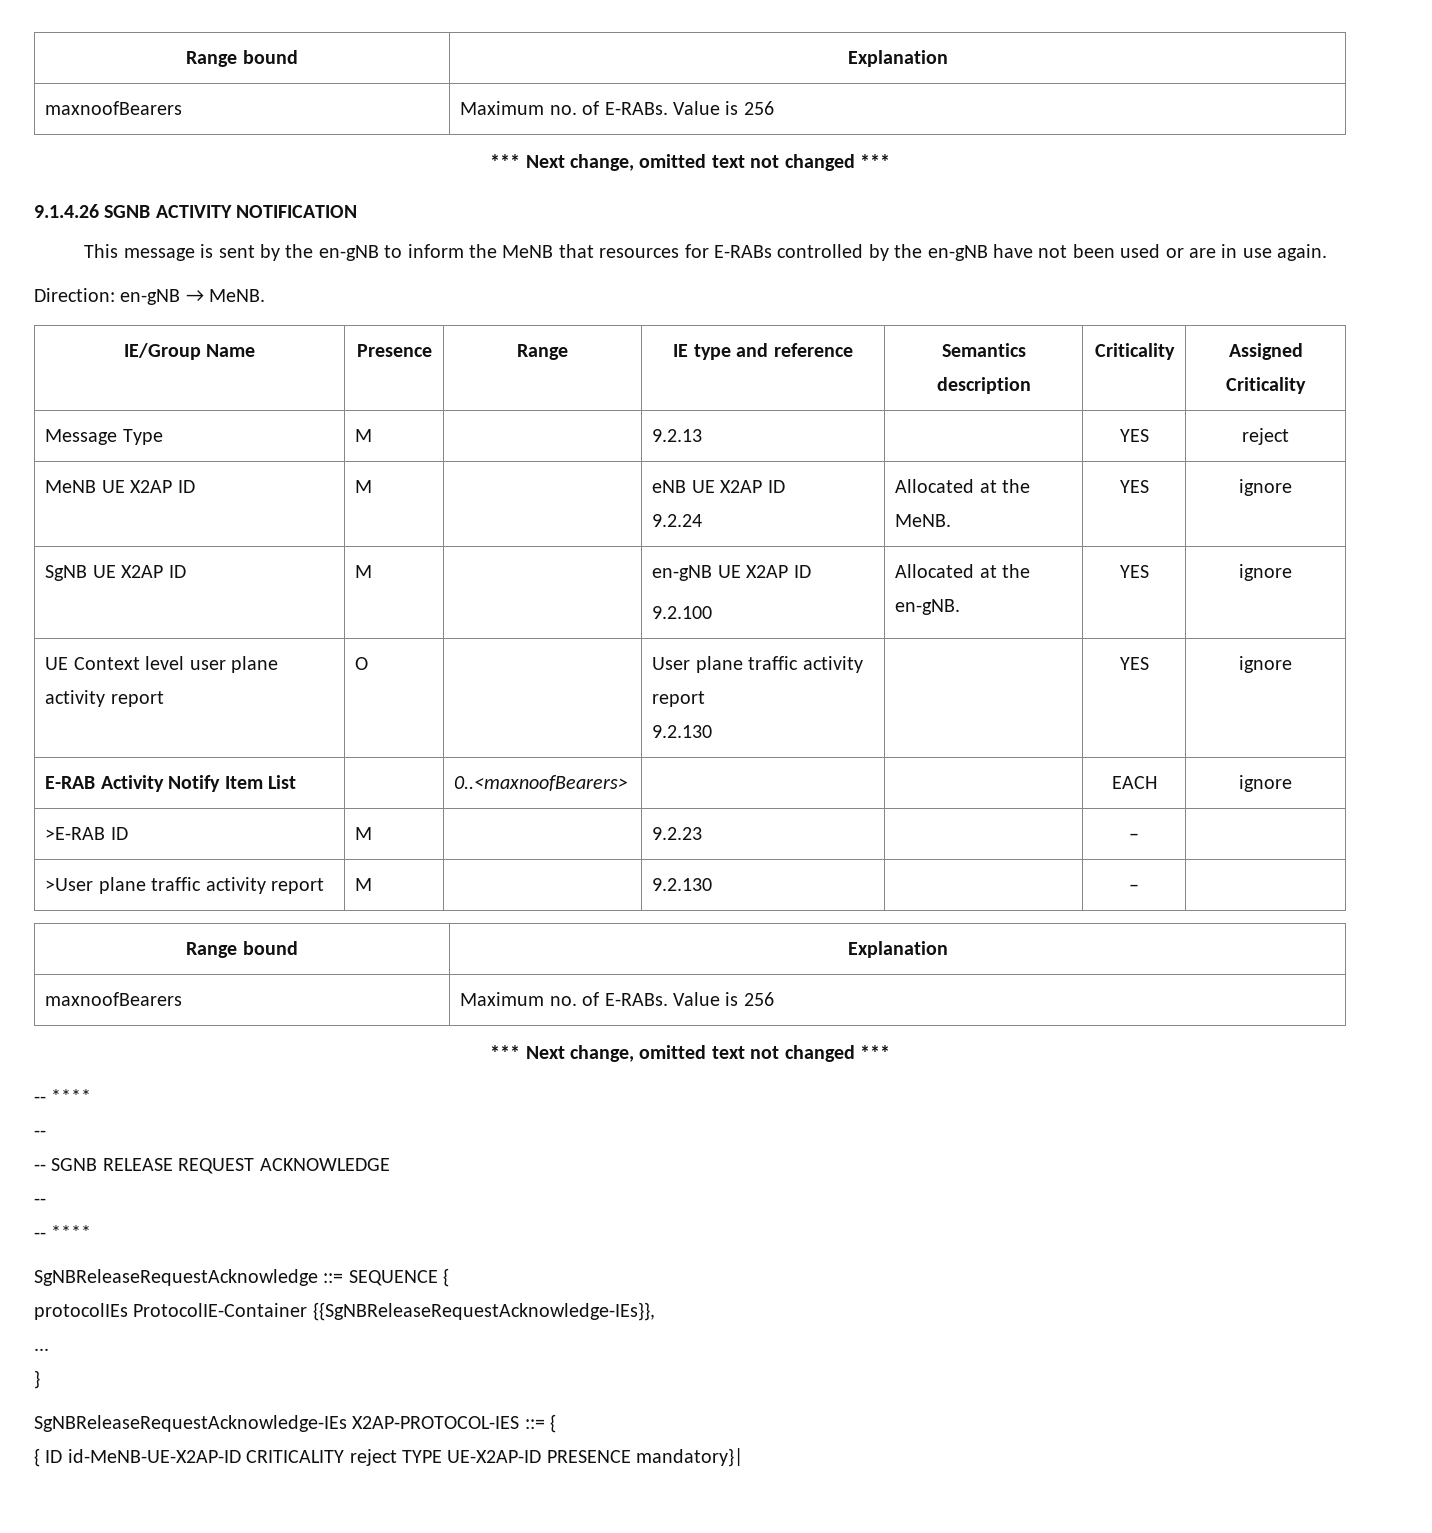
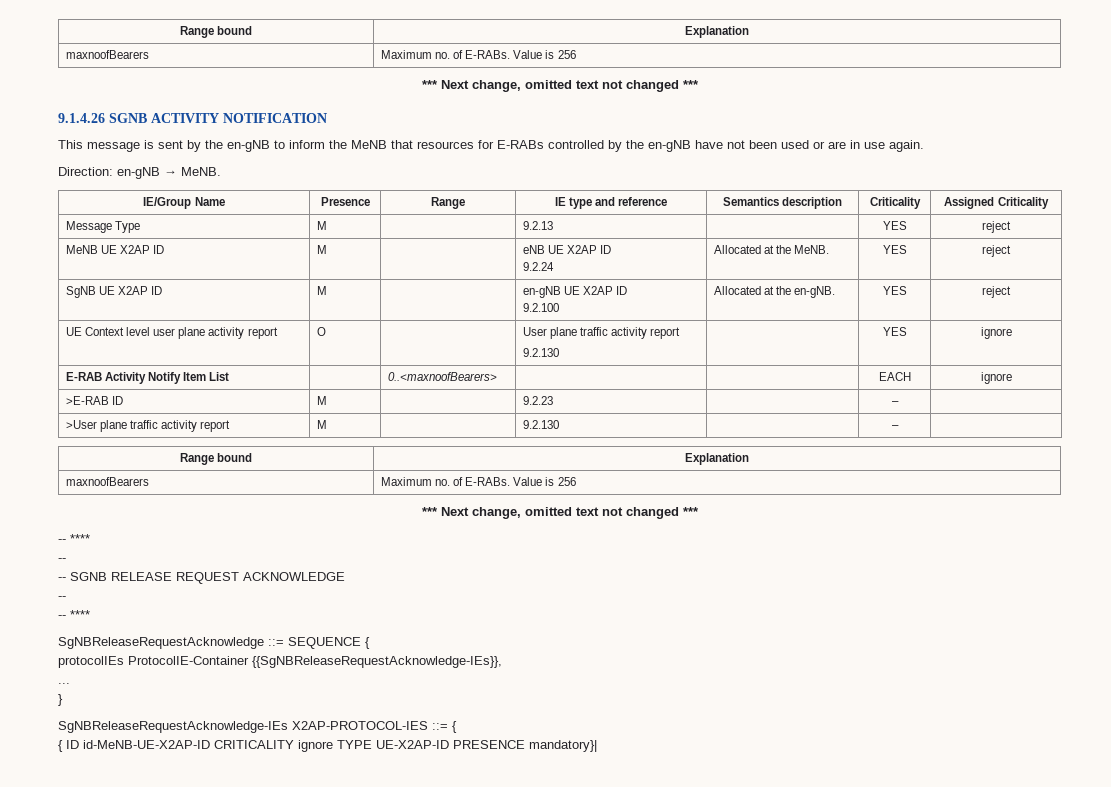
  MeNB UE X2AP ID | M | | eNB UE X2AP ID
- 9.2.24 | Allocated at the MeNB. | YES | ignore
+ 9.2.24 | Allocated at the MeNB. | YES | reject
  SgNB UE X2AP ID | M | | en-gNB UE X2AP ID
- 9.2.100 | Allocated at the en-gNB. | YES | ignore
+ 9.2.100 | Allocated at the en-gNB. | YES | reject
- { ID id-MeNB-UE-X2AP-ID CRITICALITY reject TYPE UE-X2AP-ID PRESENCE mandatory}|
+ { ID id-MeNB-UE-X2AP-ID CRITICALITY ignore TYPE UE-X2AP-ID PRESENCE mandatory}|

